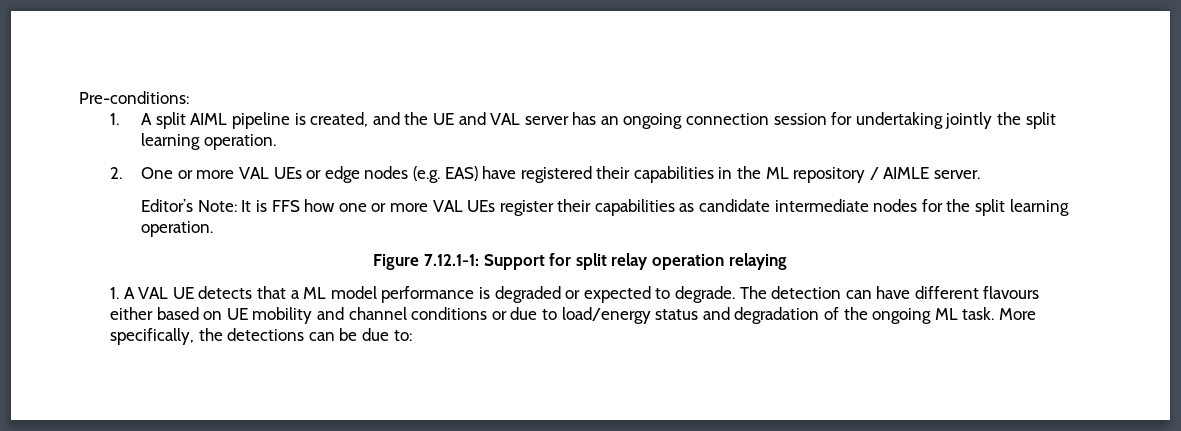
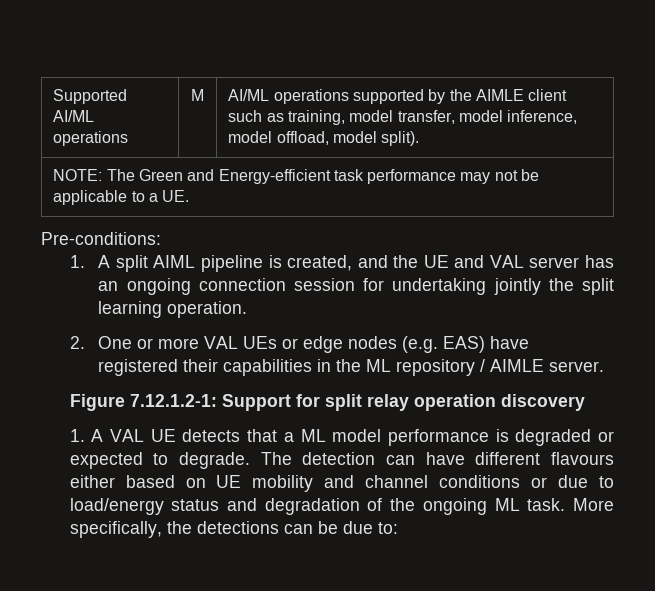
+ Supported AI/ML operations | M | AI/ML operations supported by the AIMLE client such as training, model transfer, model inference, model offload, model split).
+ NOTE: The Green and Energy-efficient task performance may not be applicable to a UE.
- Editor’s Note: It is FFS how one or more VAL UEs register their capabilities as candidate intermediate nodes for the split learning operation.
- Figure 7.12.1-1: Support for split relay operation relaying
+ Figure 7.12.1.2-1: Support for split relay operation discovery

